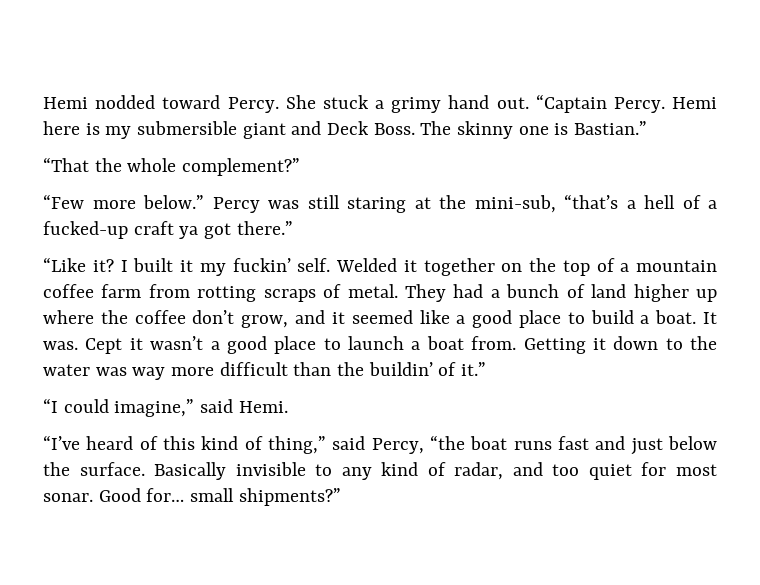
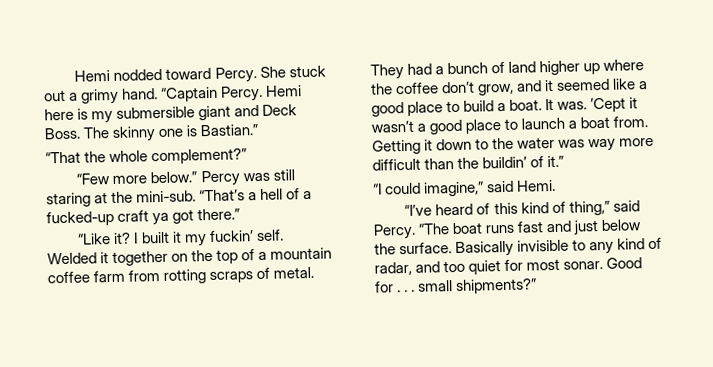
- She stuck a grimy hand out.
+ She stuck out a grimy hand.
- Percy was still staring at the mini-sub, “that’s a hell of a fucked-up craft ya got there.”
+ Percy was still staring at the mini-sub. “That’s a hell of a fucked-up craft ya got there.”
- It was. Cept it wasn’t a good place to launch a boat from.
+ It was. ’Cept it wasn’t a good place to launch a boat from.
- “I’ve heard of this kind of thing,” said Percy, “the boat runs fast and just below the surface.
+ “I’ve heard of this kind of thing,” said Percy. “The boat runs fast and just below the surface.
- Good for… small shipments?”
+ Good for . . . small shipments?”

